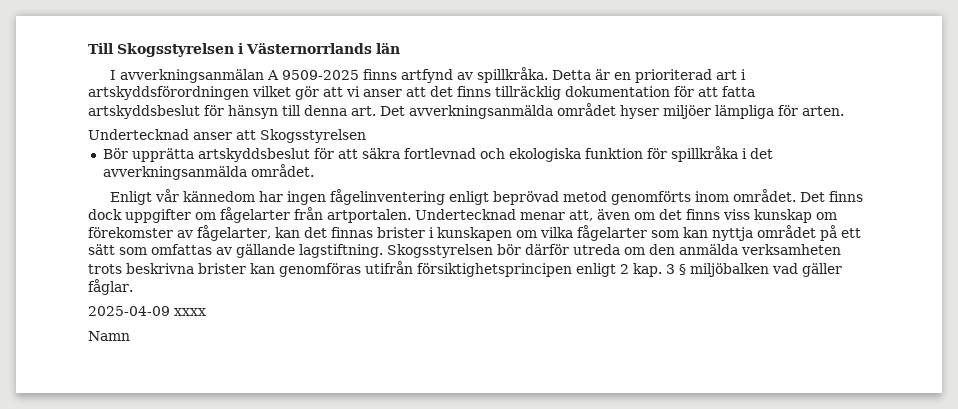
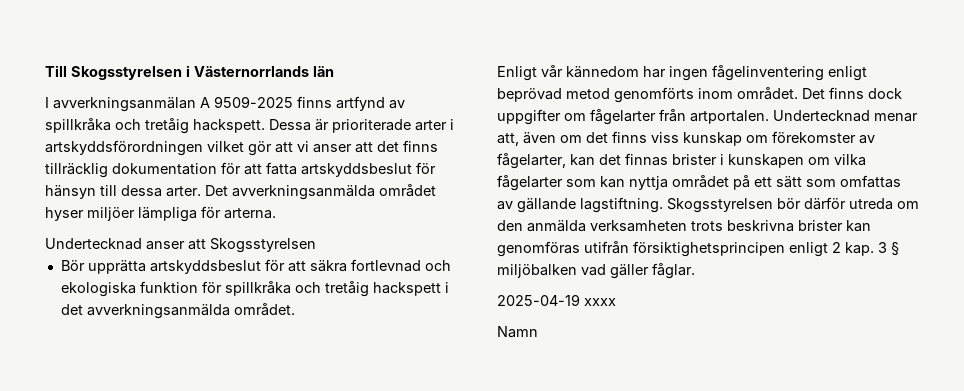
- I avverkningsanmälan A 9509-2025 finns artfynd av spillkråka. Detta är en prioriterad art i artskyddsförordningen vilket gör att vi anser att det finns tillräcklig dokumentation för att fatta artskyddsbeslut för hänsyn till denna art. Det avverkningsanmälda området hyser miljöer lämpliga för arten.
+ I avverkningsanmälan A 9509-2025 finns artfynd av spillkråka och tretåig hackspett. Dessa är prioriterade arter i artskyddsförordningen vilket gör att vi anser att det finns tillräcklig dokumentation för att fatta artskyddsbeslut för hänsyn till dessa arter. Det avverkningsanmälda området hyser miljöer lämpliga för arterna.
- Bör upprätta artskyddsbeslut för att säkra fortlevnad och ekologiska funktion för spillkråka i det avverkningsanmälda området.
+ Bör upprätta artskyddsbeslut för att säkra fortlevnad och ekologiska funktion för spillkråka och tretåig hackspett i det avverkningsanmälda området.
- 2025-04-09 xxxx
+ 2025-04-19 xxxx

